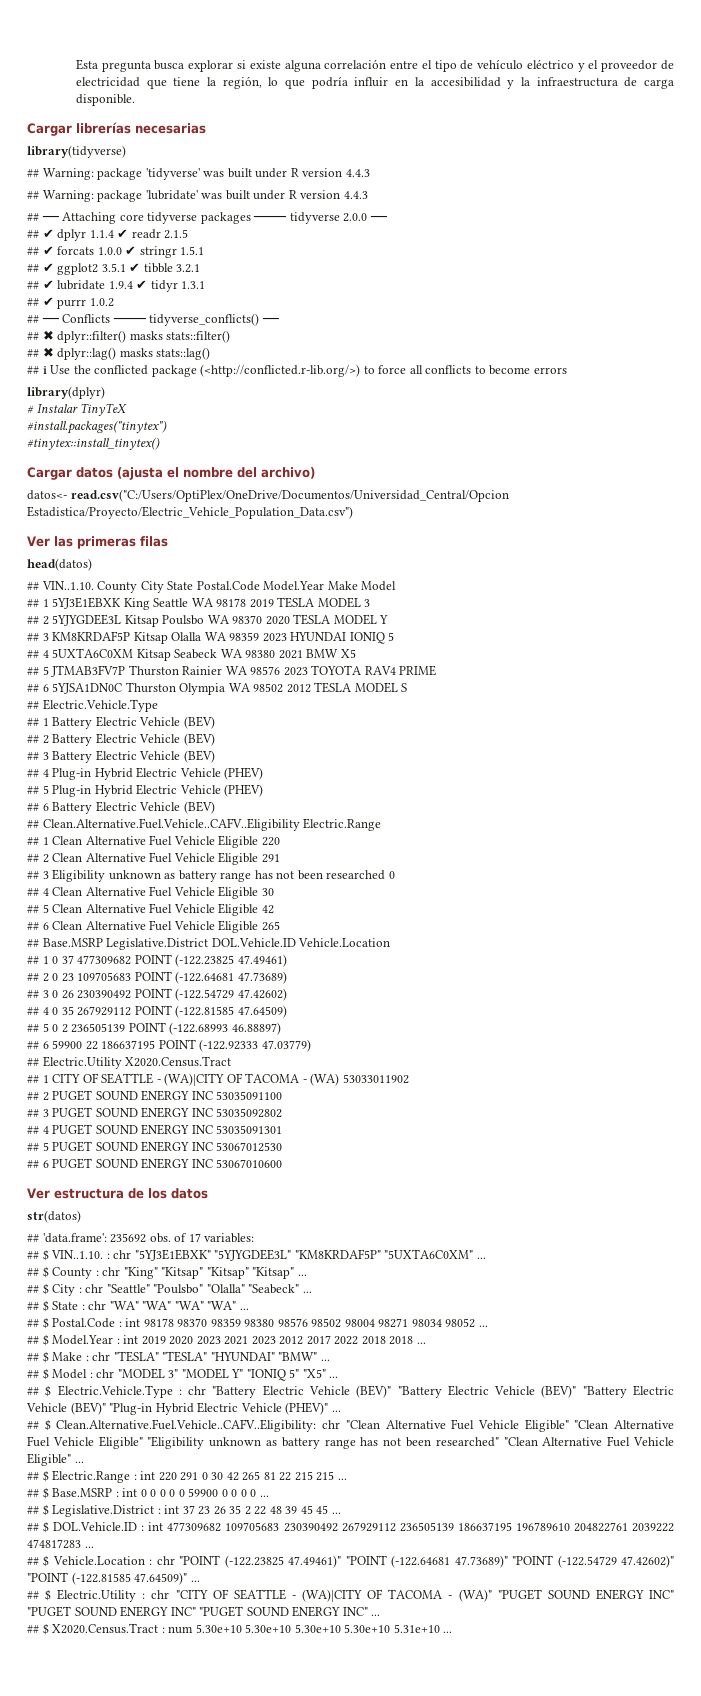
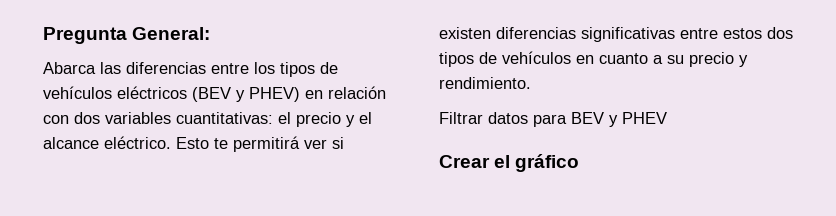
- Esta pregunta busca explorar si existe alguna correlación entre el tipo de vehículo eléctrico y el proveedor de electricidad que tiene la región, lo que podría influir en la accesibilidad y la infraestructura de carga disponible.
- Cargar librerías necesarias
- library(tidyverse)
- ## Warning: package 'tidyverse' was built under R version 4.4.3
- ## Warning: package 'lubridate' was built under R version 4.4.3
- ## ── Attaching core tidyverse packages ──── tidyverse 2.0.0 ──
- ## ✔ dplyr 1.1.4 ✔ readr 2.1.5
- ## ✔ forcats 1.0.0 ✔ stringr 1.5.1
- ## ✔ ggplot2 3.5.1 ✔ tibble 3.2.1
- ## ✔ lubridate 1.9.4 ✔ tidyr 1.3.1
- ## ✔ purrr 1.0.2
- ## ── Conflicts ──── tidyverse_conflicts() ──
- ## ✖ dplyr::filter() masks stats::filter()
- ## ✖ dplyr::lag() masks stats::lag()
- ## ℹ Use the conflicted package (<http://conflicted.r-lib.org/>) to force all conflicts to become errors
- library(dplyr)
- # Instalar TinyTeX
- #install.packages("tinytex")
- #tinytex::install_tinytex()
- Cargar datos (ajusta el nombre del archivo)
- datos<- read.csv("C:/Users/OptiPlex/OneDrive/Documentos/Universidad_Central/Opcion Estadistica/Proyecto/Electric_Vehicle_Population_Data.csv")
- Ver las primeras filas
- head(datos)
- ## VIN..1.10. County City State Postal.Code Model.Year Make Model
- ## 1 5YJ3E1EBXK King Seattle WA 98178 2019 TESLA MODEL 3
- ## 2 5YJYGDEE3L Kitsap Poulsbo WA 98370 2020 TESLA MODEL Y
- ## 3 KM8KRDAF5P Kitsap Olalla WA 98359 2023 HYUNDAI IONIQ 5
- ## 4 5UXTA6C0XM Kitsap Seabeck WA 98380 2021 BMW X5
- ## 5 JTMAB3FV7P Thurston Rainier WA 98576 2023 TOYOTA RAV4 PRIME
- ## 6 5YJSA1DN0C Thurston Olympia WA 98502 2012 TESLA MODEL S
- ## Electric.Vehicle.Type
- ## 1 Battery Electric Vehicle (BEV)
- ## 2 Battery Electric Vehicle (BEV)
- ## 3 Battery Electric Vehicle (BEV)
- ## 4 Plug-in Hybrid Electric Vehicle (PHEV)
- ## 5 Plug-in Hybrid Electric Vehicle (PHEV)
- ## 6 Battery Electric Vehicle (BEV)
- ## Clean.Alternative.Fuel.Vehicle..CAFV..Eligibility Electric.Range
- ## 1 Clean Alternative Fuel Vehicle Eligible 220
- ## 2 Clean Alternative Fuel Vehicle Eligible 291
- ## 3 Eligibility unknown as battery range has not been researched 0
- ## 4 Clean Alternative Fuel Vehicle Eligible 30
- ## 5 Clean Alternative Fuel Vehicle Eligible 42
- ## 6 Clean Alternative Fuel Vehicle Eligible 265
- ## Base.MSRP Legislative.District DOL.Vehicle.ID Vehicle.Location
- ## 1 0 37 477309682 POINT (-122.23825 47.49461)
- ## 2 0 23 109705683 POINT (-122.64681 47.73689)
- ## 3 0 26 230390492 POINT (-122.54729 47.42602)
- ## 4 0 35 267929112 POINT (-122.81585 47.64509)
- ## 5 0 2 236505139 POINT (-122.68993 46.88897)
- ## 6 59900 22 186637195 POINT (-122.92333 47.03779)
- ## Electric.Utility X2020.Census.Tract
- ## 1 CITY OF SEATTLE - (WA)|CITY OF TACOMA - (WA) 53033011902
- ## 2 PUGET SOUND ENERGY INC 53035091100
- ## 3 PUGET SOUND ENERGY INC 53035092802
- ## 4 PUGET SOUND ENERGY INC 53035091301
- ## 5 PUGET SOUND ENERGY INC 53067012530
- ## 6 PUGET SOUND ENERGY INC 53067010600
- Ver estructura de los datos
- str(datos)
- ## 'data.frame': 235692 obs. of 17 variables:
- ## $ VIN..1.10. : chr "5YJ3E1EBXK" "5YJYGDEE3L" "KM8KRDAF5P" "5UXTA6C0XM" ...
- ## $ County : chr "King" "Kitsap" "Kitsap" "Kitsap" ...
- ## $ City : chr "Seattle" "Poulsbo" "Olalla" "Seabeck" ...
- ## $ State : chr "WA" "WA" "WA" "WA" ...
- ## $ Postal.Code : int 98178 98370 98359 98380 98576 98502 98004 98271 98034 98052 ...
- ## $ Model.Year : int 2019 2020 2023 2021 2023 2012 2017 2022 2018 2018 ...
- ## $ Make : chr "TESLA" "TESLA" "HYUNDAI" "BMW" ...
- ## $ Model : chr "MODEL 3" "MODEL Y" "IONIQ 5" "X5" ...
- ## $ Electric.Vehicle.Type : chr "Battery Electric Vehicle (BEV)" "Battery Electric Vehicle (BEV)" "Battery Electric Vehicle (BEV)" "Plug-in Hybrid Electric Vehicle (PHEV)" ...
- ## $ Clean.Alternative.Fuel.Vehicle..CAFV..Eligibility: chr "Clean Alternative Fuel Vehicle Eligible" "Clean Alternative Fuel Vehicle Eligible" "Eligibility unknown as battery range has not been researched" "Clean Alternative Fuel Vehicle Eligible" ...
- ## $ Electric.Range : int 220 291 0 30 42 265 81 22 215 215 ...
- ## $ Base.MSRP : int 0 0 0 0 0 59900 0 0 0 0 ...
- ## $ Legislative.District : int 37 23 26 35 2 22 48 39 45 45 ...
- ## $ DOL.Vehicle.ID : int 477309682 109705683 230390492 267929112 236505139 186637195 196789610 204822761 2039222 474817283 ...
- ## $ Vehicle.Location : chr "POINT (-122.23825 47.49461)" "POINT (-122.64681 47.73689)" "POINT (-122.54729 47.42602)" "POINT (-122.81585 47.64509)" ...
- ## $ Electric.Utility : chr "CITY OF SEATTLE - (WA)|CITY OF TACOMA - (WA)" "PUGET SOUND ENERGY INC" "PUGET SOUND ENERGY INC" "PUGET SOUND ENERGY INC" ...
- ## $ X2020.Census.Tract : num 5.30e+10 5.30e+10 5.30e+10 5.30e+10 5.31e+10 ...
+ Pregunta General:
+ Abarca las diferencias entre los tipos de vehículos eléctricos (BEV y PHEV) en relación con dos variables cuantitativas: el precio y el alcance eléctrico. Esto te permitirá ver si existen diferencias significativas entre estos dos tipos de vehículos en cuanto a su precio y rendimiento.
+ Filtrar datos para BEV y PHEV
+ Crear el gráfico

